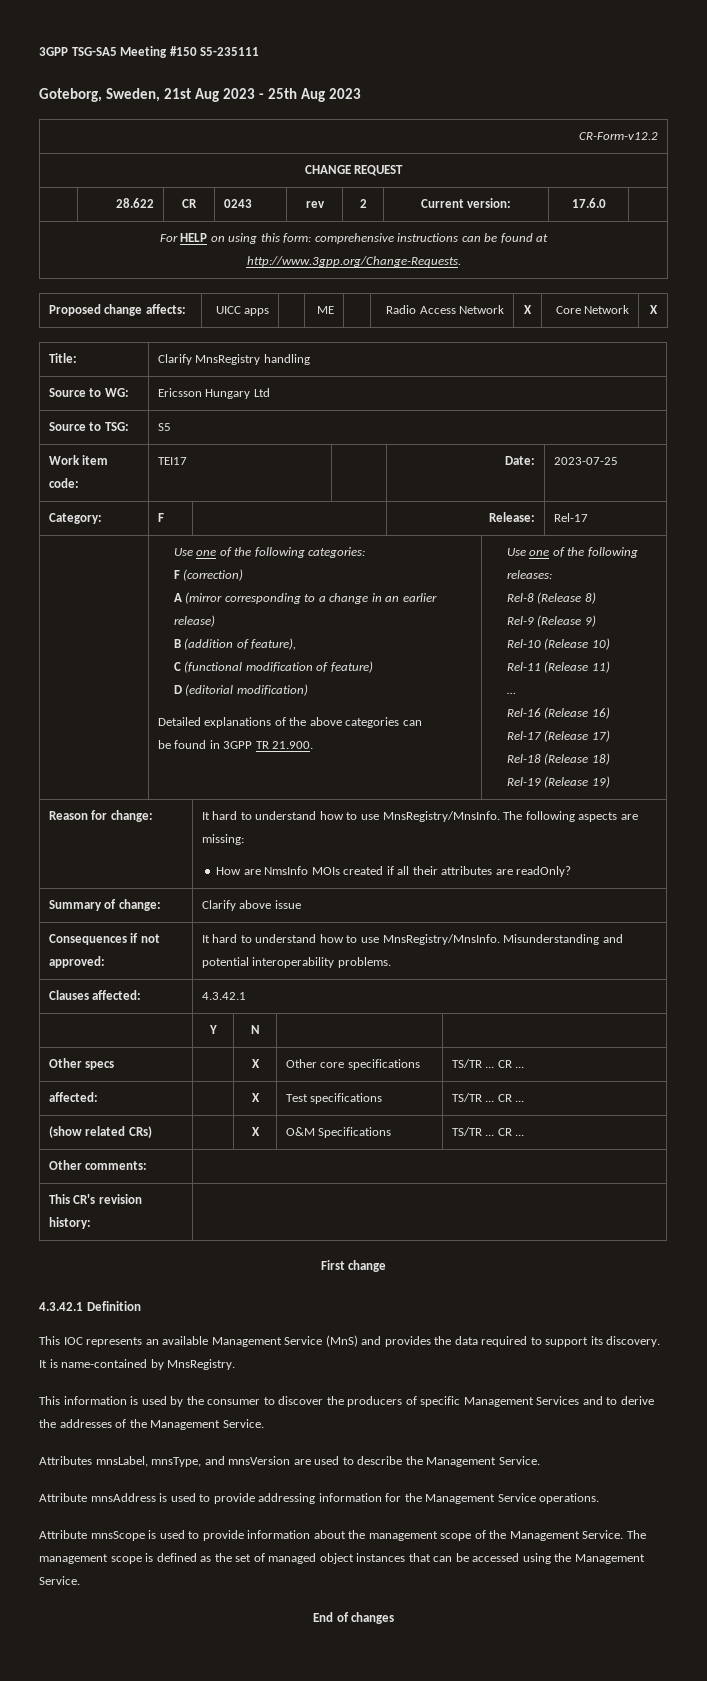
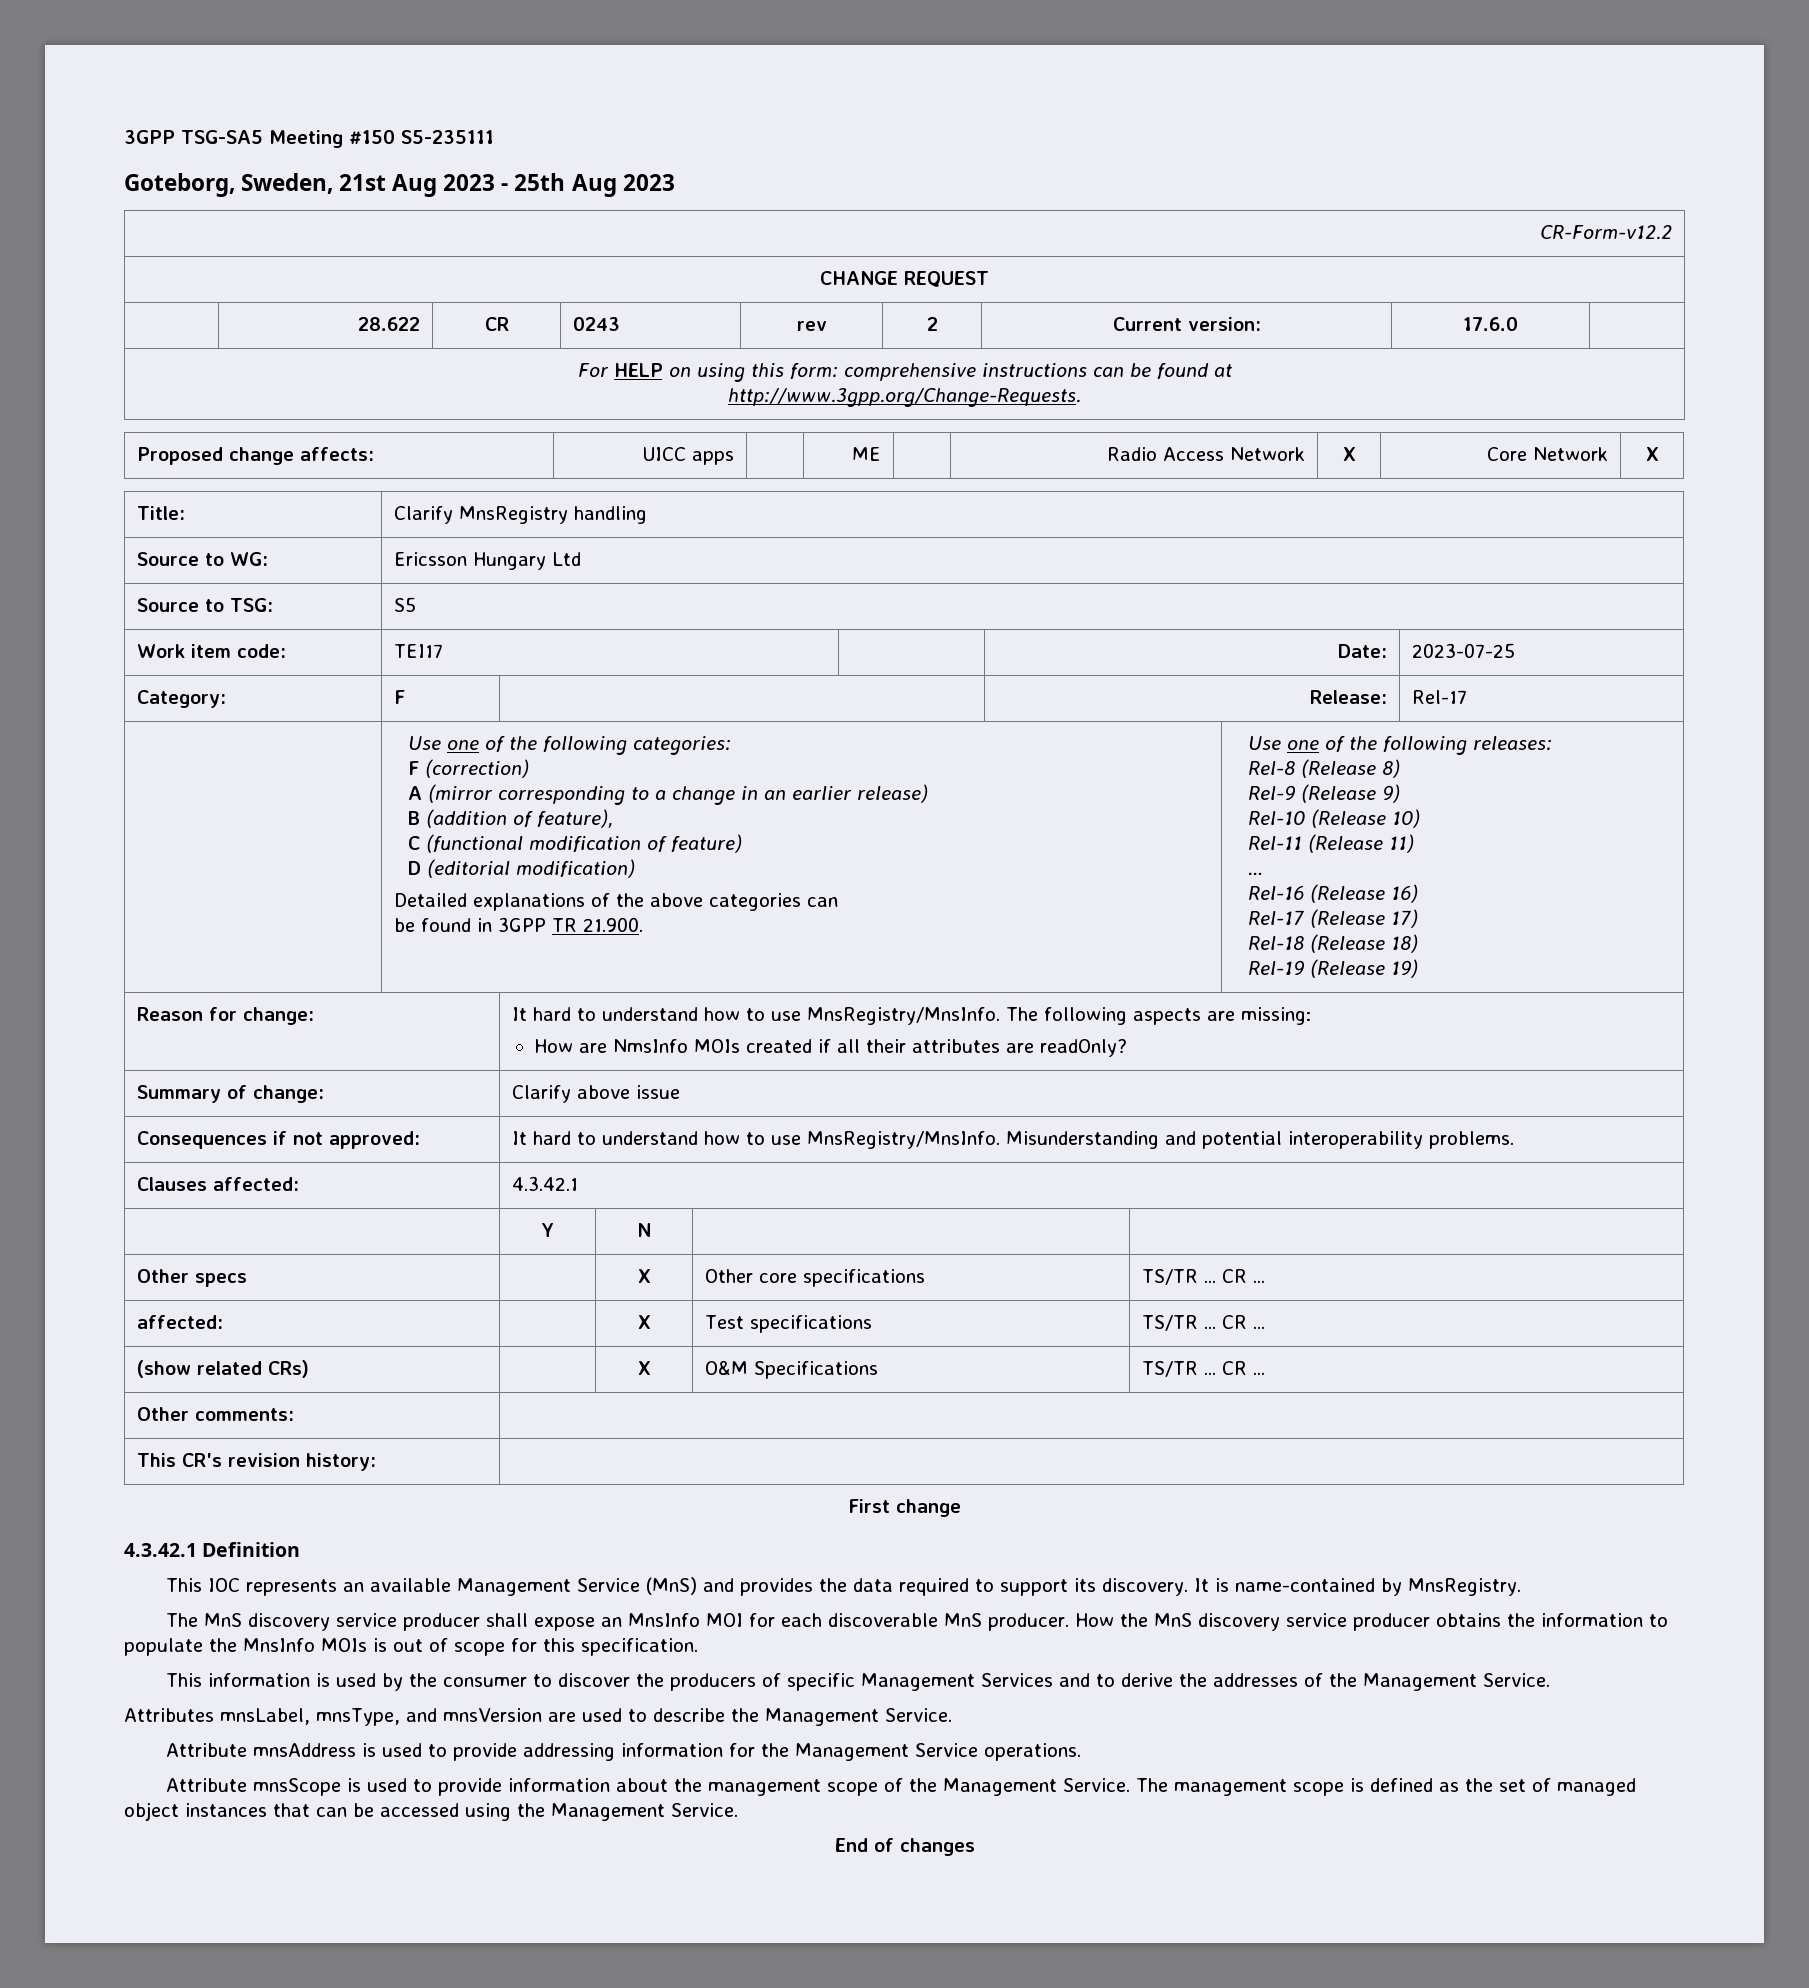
+ The MnS discovery service producer shall expose an MnsInfo MOI for each discoverable MnS producer. How the MnS discovery service producer obtains the information to populate the MnsInfo MOIs is out of scope for this specification.

